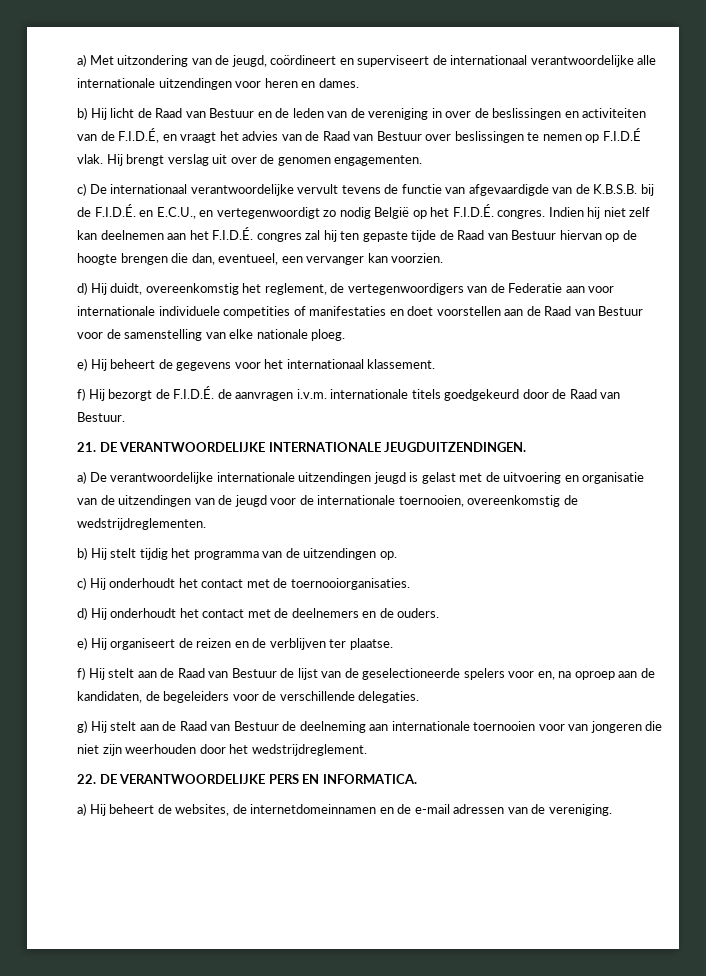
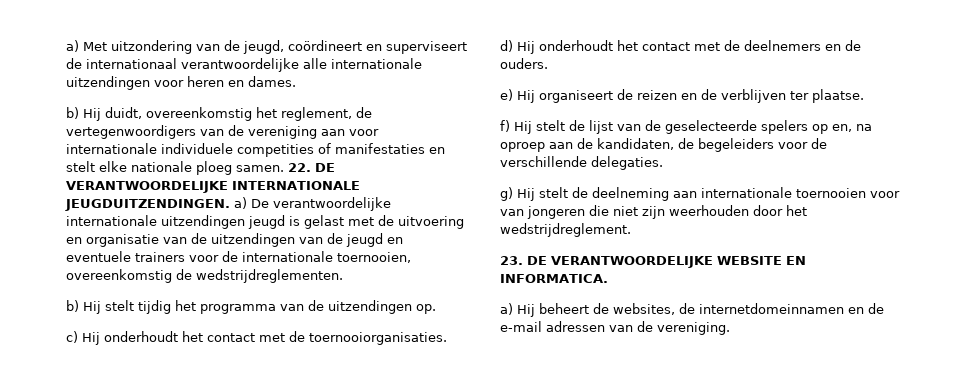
- b) Hij licht de Raad van Bestuur en de leden van de vereniging in over de beslissingen en activiteiten van de F.I.D.É, en vraagt het advies van de Raad van Bestuur over beslissingen te nemen op F.I.D.É vlak. Hij brengt verslag uit over de genomen engagementen.
- c) De internationaal verantwoordelijke vervult tevens de functie van afgevaardigde van de K.B.S.B. bij de F.I.D.É. en E.C.U., en vertegenwoordigt zo nodig België op het F.I.D.É. congres. Indien hij niet zelf kan deelnemen aan het F.I.D.É. congres zal hij ten gepaste tijde de Raad van Bestuur hiervan op de hoogte brengen die dan, eventueel, een vervanger kan voorzien.
- d) Hij duidt, overeenkomstig het reglement, de vertegenwoordigers van de Federatie aan voor internationale individuele competities of manifestaties en doet voorstellen aan de Raad van Bestuur voor de samenstelling van elke nationale ploeg.
- e) Hij beheert de gegevens voor het internationaal klassement.
- f) Hij bezorgt de F.I.D.É. de aanvragen i.v.m. internationale titels goedgekeurd door de Raad van Bestuur.
- 21. DE VERANTWOORDELIJKE INTERNATIONALE JEUGDUITZENDINGEN.
- a) De verantwoordelijke internationale uitzendingen jeugd is gelast met de uitvoering en organisatie van de uitzendingen van de jeugd voor de internationale toernooien, overeenkomstig de wedstrijdreglementen.
+ b) Hij duidt, overeenkomstig het reglement, de vertegenwoordigers van de vereniging aan voor internationale individuele competities of manifestaties en stelt elke nationale ploeg samen. 22. DE VERANTWOORDELIJKE INTERNATIONALE JEUGDUITZENDINGEN. a) De verantwoordelijke internationale uitzendingen jeugd is gelast met de uitvoering en organisatie van de uitzendingen van de jeugd en eventuele trainers voor de internationale toernooien, overeenkomstig de wedstrijdreglementen.
- f) Hij stelt aan de Raad van Bestuur de lijst van de geselectioneerde spelers voor en, na oproep aan de kandidaten, de begeleiders voor de verschillende delegaties.
+ f) Hij stelt de lijst van de geselecteerde spelers op en, na oproep aan de kandidaten, de begeleiders voor de verschillende delegaties.
- g) Hij stelt aan de Raad van Bestuur de deelneming aan internationale toernooien voor van jongeren die niet zijn weerhouden door het wedstrijdreglement.
+ g) Hij stelt de deelneming aan internationale toernooien voor van jongeren die niet zijn weerhouden door het wedstrijdreglement.
- 22. DE VERANTWOORDELIJKE PERS EN INFORMATICA.
+ 23. DE VERANTWOORDELIJKE WEBSITE EN INFORMATICA.

